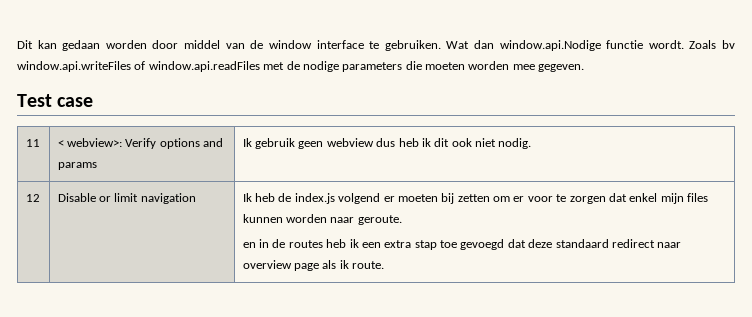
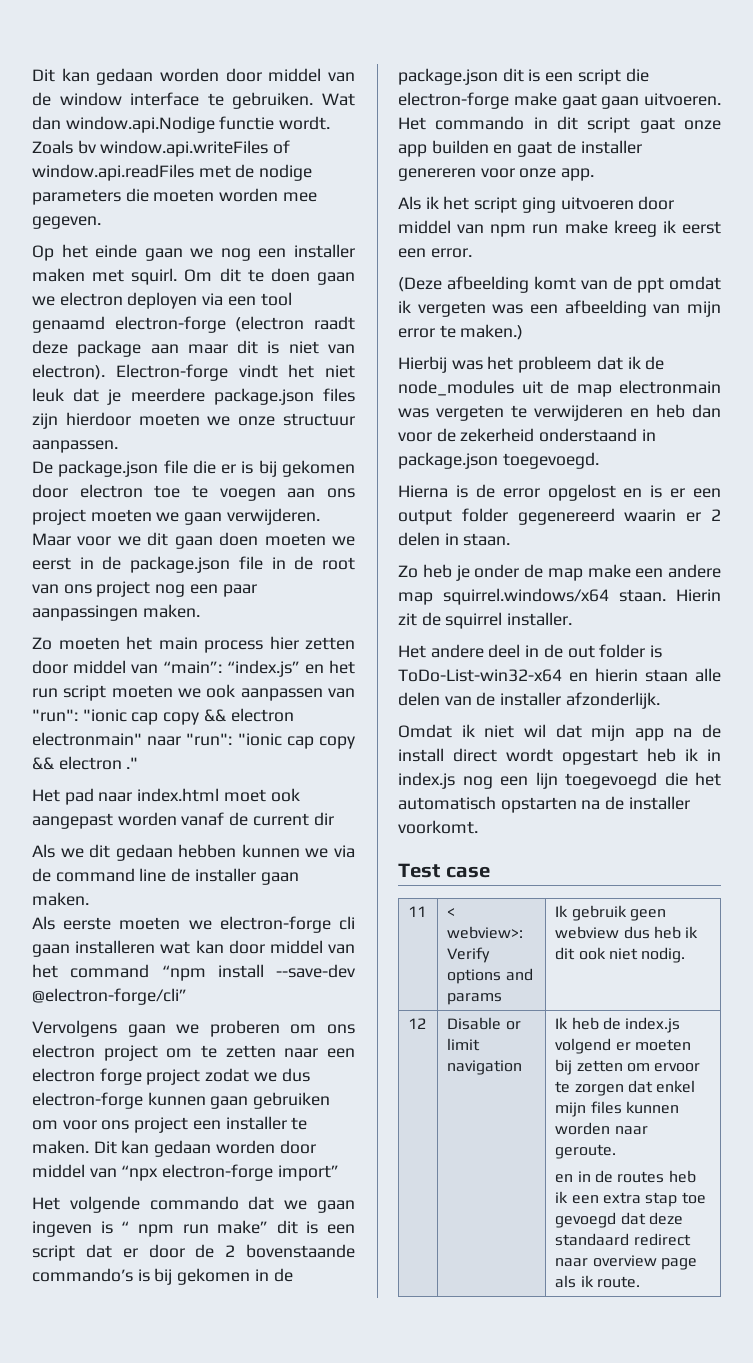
+ Op het einde gaan we nog een installer maken met squirl. Om dit te doen gaan we electron deployen via een tool genaamd electron-forge (electron raadt deze package aan maar dit is niet van electron). Electron-forge vindt het niet leuk dat je meerdere package.json files zijn hierdoor moeten we onze structuur aanpassen.
+ De package.json file die er is bij gekomen door electron toe te voegen aan ons project moeten we gaan verwijderen. Maar voor we dit gaan doen moeten we eerst in de package.json file in de root van ons project nog een paar aanpassingen maken.
+ Zo moeten het main process hier zetten door middel van “main”: “index.js” en het run script moeten we ook aanpassen van "run": "ionic cap copy && electron electronmain" naar "run": "ionic cap copy && electron ."
+ Het pad naar index.html moet ook aangepast worden vanaf de current dir
+ Als we dit gedaan hebben kunnen we via de command line de installer gaan maken.
+ Als eerste moeten we electron-forge cli gaan installeren wat kan door middel van het command “npm install --save-dev @electron-forge/cli”
+ Vervolgens gaan we proberen om ons electron project om te zetten naar een electron forge project zodat we dus electron-forge kunnen gaan gebruiken om voor ons project een installer te maken. Dit kan gedaan worden door middel van “npx electron-forge import”
+ Het volgende commando dat we gaan ingeven is “ npm run make” dit is een script dat er door de 2 bovenstaande commando’s is bij gekomen in de package.json dit is een script die electron-forge make gaat gaan uitvoeren. Het commando in dit script gaat onze app builden en gaat de installer genereren voor onze app.
+ Als ik het script ging uitvoeren door middel van npm run make kreeg ik eerst een error.
+ (Deze afbeelding komt van de ppt omdat ik vergeten was een afbeelding van mijn error te maken.)
+ Hierbij was het probleem dat ik de node_modules uit de map electronmain was vergeten te verwijderen en heb dan voor de zekerheid onderstaand in package.json toegevoegd.
+ Hierna is de error opgelost en is er een output folder gegenereerd waarin er 2 delen in staan.
+ Zo heb je onder de map make een andere map squirrel.windows/x64 staan. Hierin zit de squirrel installer.
+ Het andere deel in de out folder is ToDo-List-win32-x64 en hierin staan alle delen van de installer afzonderlijk.
+ Omdat ik niet wil dat mijn app na de install direct wordt opgestart heb ik in index.js nog een lijn toegevoegd die het automatisch opstarten na de installer voorkomt.
- Ik heb de index.js volgend er moeten bij zetten om er voor te zorgen dat enkel mijn files kunnen worden naar geroute.
+ Ik heb de index.js volgend er moeten bij zetten om ervoor te zorgen dat enkel mijn files kunnen worden naar geroute.

